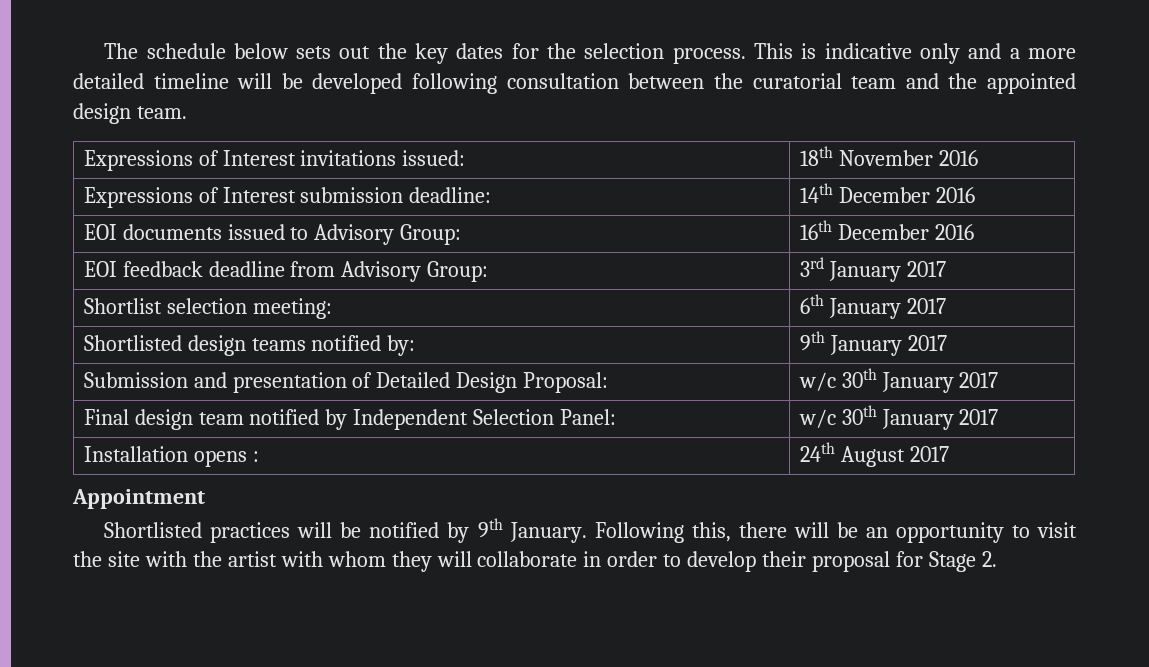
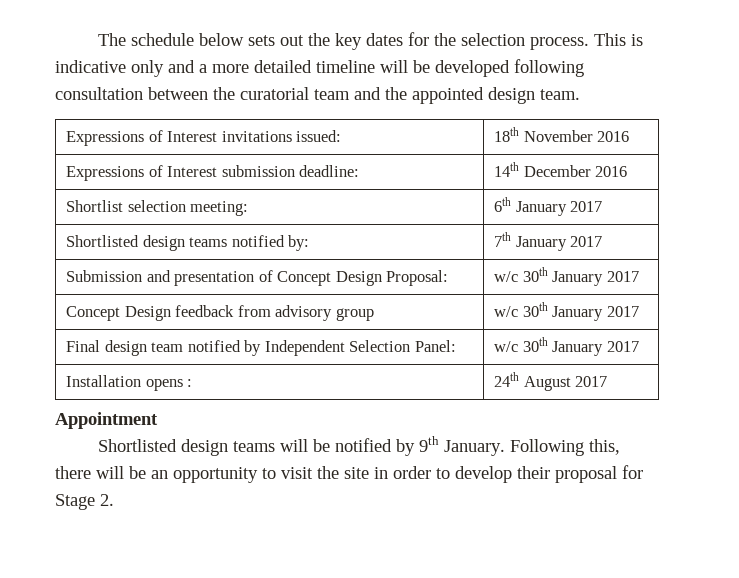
- EOI documents issued to Advisory Group: | 16th December 2016
- EOI feedback deadline from Advisory Group: | 3rd January 2017
- Shortlisted design teams notified by: | 9th January 2017
+ Shortlisted design teams notified by: | 7th January 2017
- Submission and presentation of Detailed Design Proposal: | w/c 30th January 2017
+ Submission and presentation of Concept Design Proposal: | w/c 30th January 2017
+ Concept Design feedback from advisory group | w/c 30th January 2017
- Shortlisted practices will be notified by 9th January.
+ Shortlisted design teams will be notified by 9th January.
- Following this, there will be an opportunity to visit the site with the artist with whom they will collaborate in order to develop their proposal for Stage 2.
+ Following this, there will be an opportunity to visit the site in order to develop their proposal for Stage 2.

